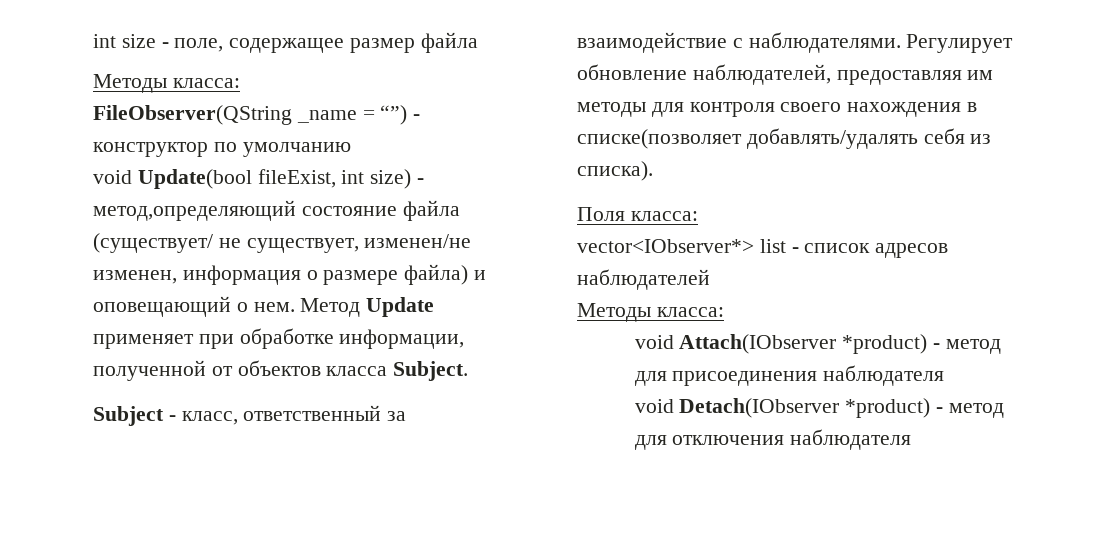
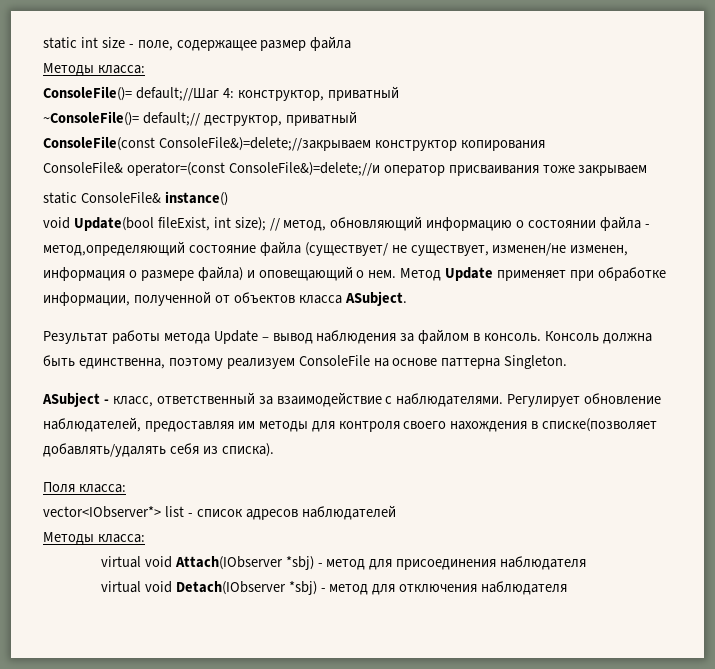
- int size - поле, содержащее размер файла
+ static int size - поле, содержащее размер файла
- FileObserver(QString _name = “”) - конструктор по умолчанию
- void Update(bool fileExist, int size) - метод,определяющий состояние файла (существует/ не существует, изменен/не изменен, информация о размере файла) и оповещающий о нем.
+ ConsoleFile()= default;//Шаг 4: конструктор, приватный
+ ~ConsoleFile()= default;// деструктор, приватный
+ ConsoleFile(const ConsoleFile&)=delete;//закрываем конструктор копирования
+ ConsoleFile& operator=(const ConsoleFile&)=delete;//и оператор присваивания тоже закрываем
+ static ConsoleFile& instance()
+ void Update(bool fileExist, int size); // метод, обновляющий информацию о состоянии файла - метод,определяющий состояние файла (существует/ не существует, изменен/не изменен, информация о размере файла) и оповещающий о нем.
- Метод Update применяет при обработке информации, полученной от объектов класса Subject.
- Subject - класс, ответственный за взаимодействие с наблюдателями.
+ Метод Update применяет при обработке информации, полученной от объектов класса ASubject.
+ Результат работы метода Update – вывод наблюдения за файлом в консоль. Консоль должна быть единственна, поэтому реализуем ConsoleFile на основе паттерна Singleton.
+ ASubject - класс, ответственный за взаимодействие с наблюдателями.
- void Attach(IObserver *product) - метод для присоединения наблюдателя
+ virtual void Attach(IObserver *sbj) - метод для присоединения наблюдателя
- void Detach(IObserver *product) - метод для отключения наблюдателя
+ virtual void Detach(IObserver *sbj) - метод для отключения наблюдателя

